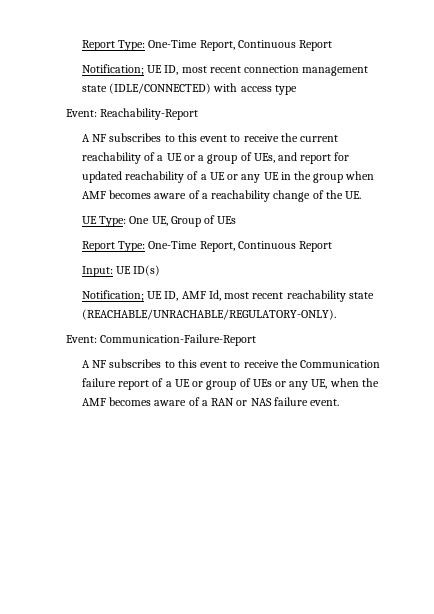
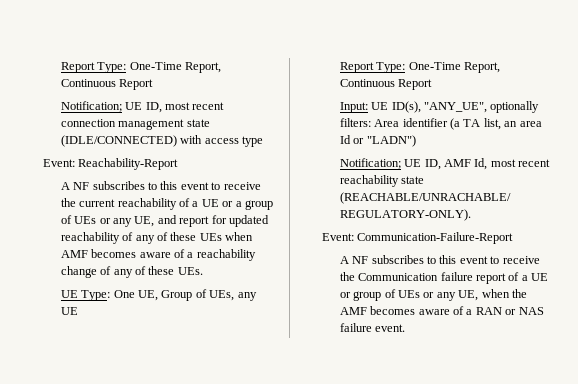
- A NF subscribes to this event to receive the current reachability of a UE or a group of UEs, and report for updated reachability of a UE or any UE in the group when AMF becomes aware of a reachability change of the UE.
+ A NF subscribes to this event to receive the current reachability of a UE or a group of UEs or any UE, and report for updated reachability of any of these UEs when AMF becomes aware of a reachability change of any of these UEs.
- UE Type: One UE, Group of UEs
+ UE Type: One UE, Group of UEs, any UE
- Input: UE ID(s)
+ Input: UE ID(s), "ANY_UE", optionally filters: Area identifier (a TA list, an area Id or "LADN")

